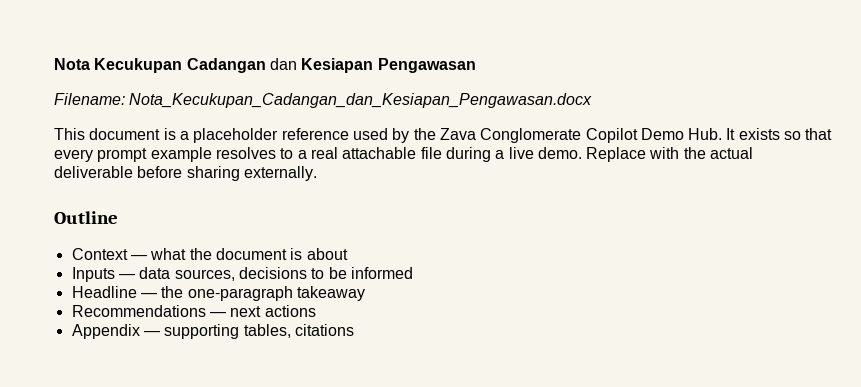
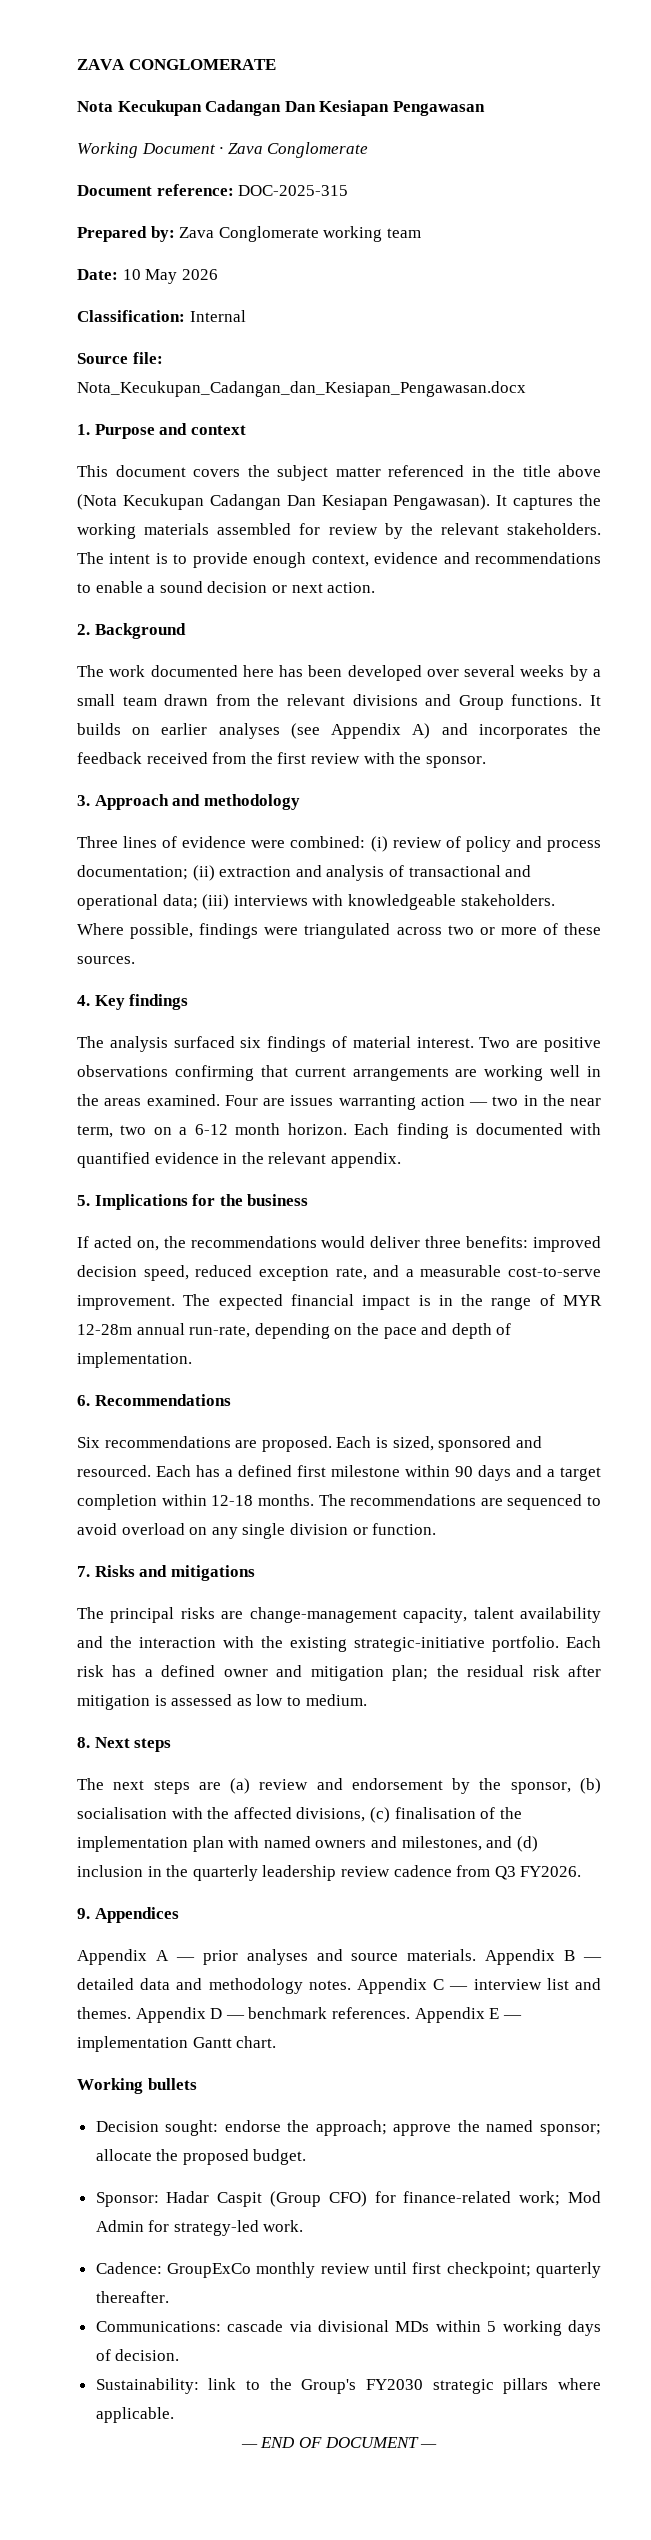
+ ZAVA CONGLOMERATE
- Nota Kecukupan Cadangan dan Kesiapan Pengawasan
+ Nota Kecukupan Cadangan Dan Kesiapan Pengawasan
- Filename: Nota_Kecukupan_Cadangan_dan_Kesiapan_Pengawasan.docx
- This document is a placeholder reference used by the Zava Conglomerate Copilot Demo Hub. It exists so that every prompt example resolves to a real attachable file during a live demo. Replace with the actual deliverable before sharing externally.
- Outline
- Context — what the document is about
- Inputs — data sources, decisions to be informed
- Headline — the one-paragraph takeaway
- Recommendations — next actions
- Appendix — supporting tables, citations
+ Working Document · Zava Conglomerate
+ Document reference: DOC-2025-315
+ Prepared by: Zava Conglomerate working team
+ Date: 10 May 2026
+ Classification: Internal
+ Source file: Nota_Kecukupan_Cadangan_dan_Kesiapan_Pengawasan.docx
+ 1. Purpose and context
+ This document covers the subject matter referenced in the title above (Nota Kecukupan Cadangan Dan Kesiapan Pengawasan). It captures the working materials assembled for review by the relevant stakeholders. The intent is to provide enough context, evidence and recommendations to enable a sound decision or next action.
+ 2. Background
+ The work documented here has been developed over several weeks by a small team drawn from the relevant divisions and Group functions. It builds on earlier analyses (see Appendix A) and incorporates the feedback received from the first review with the sponsor.
+ 3. Approach and methodology
+ Three lines of evidence were combined: (i) review of policy and process documentation; (ii) extraction and analysis of transactional and operational data; (iii) interviews with knowledgeable stakeholders. Where possible, findings were triangulated across two or more of these sources.
+ 4. Key findings
+ The analysis surfaced six findings of material interest. Two are positive observations confirming that current arrangements are working well in the areas examined. Four are issues warranting action — two in the near term, two on a 6-12 month horizon. Each finding is documented with quantified evidence in the relevant appendix.
+ 5. Implications for the business
+ If acted on, the recommendations would deliver three benefits: improved decision speed, reduced exception rate, and a measurable cost-to-serve improvement. The expected financial impact is in the range of MYR 12-28m annual run-rate, depending on the pace and depth of implementation.
+ 6. Recommendations
+ Six recommendations are proposed. Each is sized, sponsored and resourced. Each has a defined first milestone within 90 days and a target completion within 12-18 months. The recommendations are sequenced to avoid overload on any single division or function.
+ 7. Risks and mitigations
+ The principal risks are change-management capacity, talent availability and the interaction with the existing strategic-initiative portfolio. Each risk has a defined owner and mitigation plan; the residual risk after mitigation is assessed as low to medium.
+ 8. Next steps
+ The next steps are (a) review and endorsement by the sponsor, (b) socialisation with the affected divisions, (c) finalisation of the implementation plan with named owners and milestones, and (d) inclusion in the quarterly leadership review cadence from Q3 FY2026.
+ 9. Appendices
+ Appendix A — prior analyses and source materials. Appendix B — detailed data and methodology notes. Appendix C — interview list and themes. Appendix D — benchmark references. Appendix E — implementation Gantt chart.
+ Working bullets
+ Decision sought: endorse the approach; approve the named sponsor; allocate the proposed budget.
+ Sponsor: Hadar Caspit (Group CFO) for finance-related work; Mod Admin for strategy-led work.
+ Cadence: GroupExCo monthly review until first checkpoint; quarterly thereafter.
+ Communications: cascade via divisional MDs within 5 working days of decision.
+ Sustainability: link to the Group's FY2030 strategic pillars where applicable.
+ — END OF DOCUMENT —

